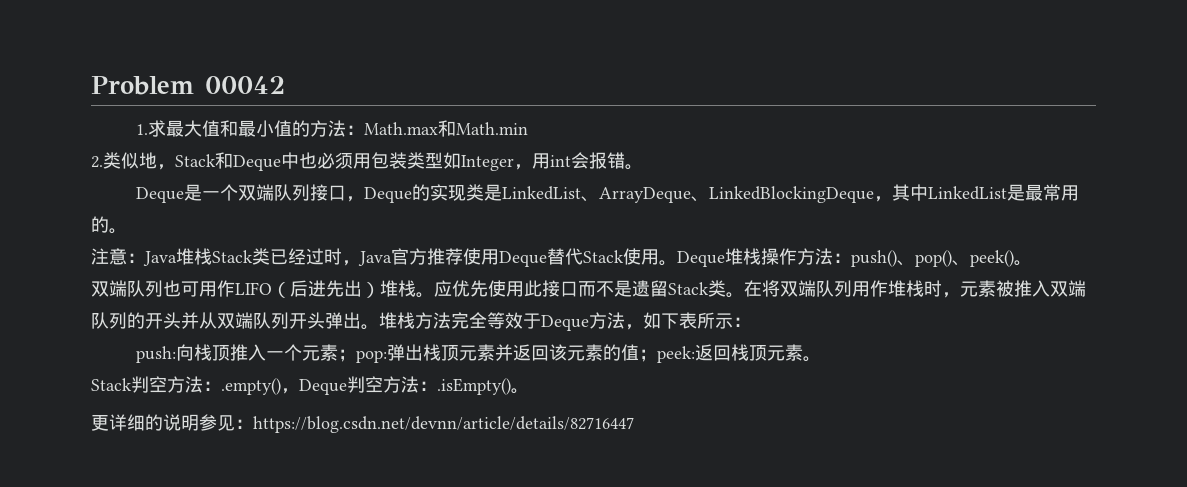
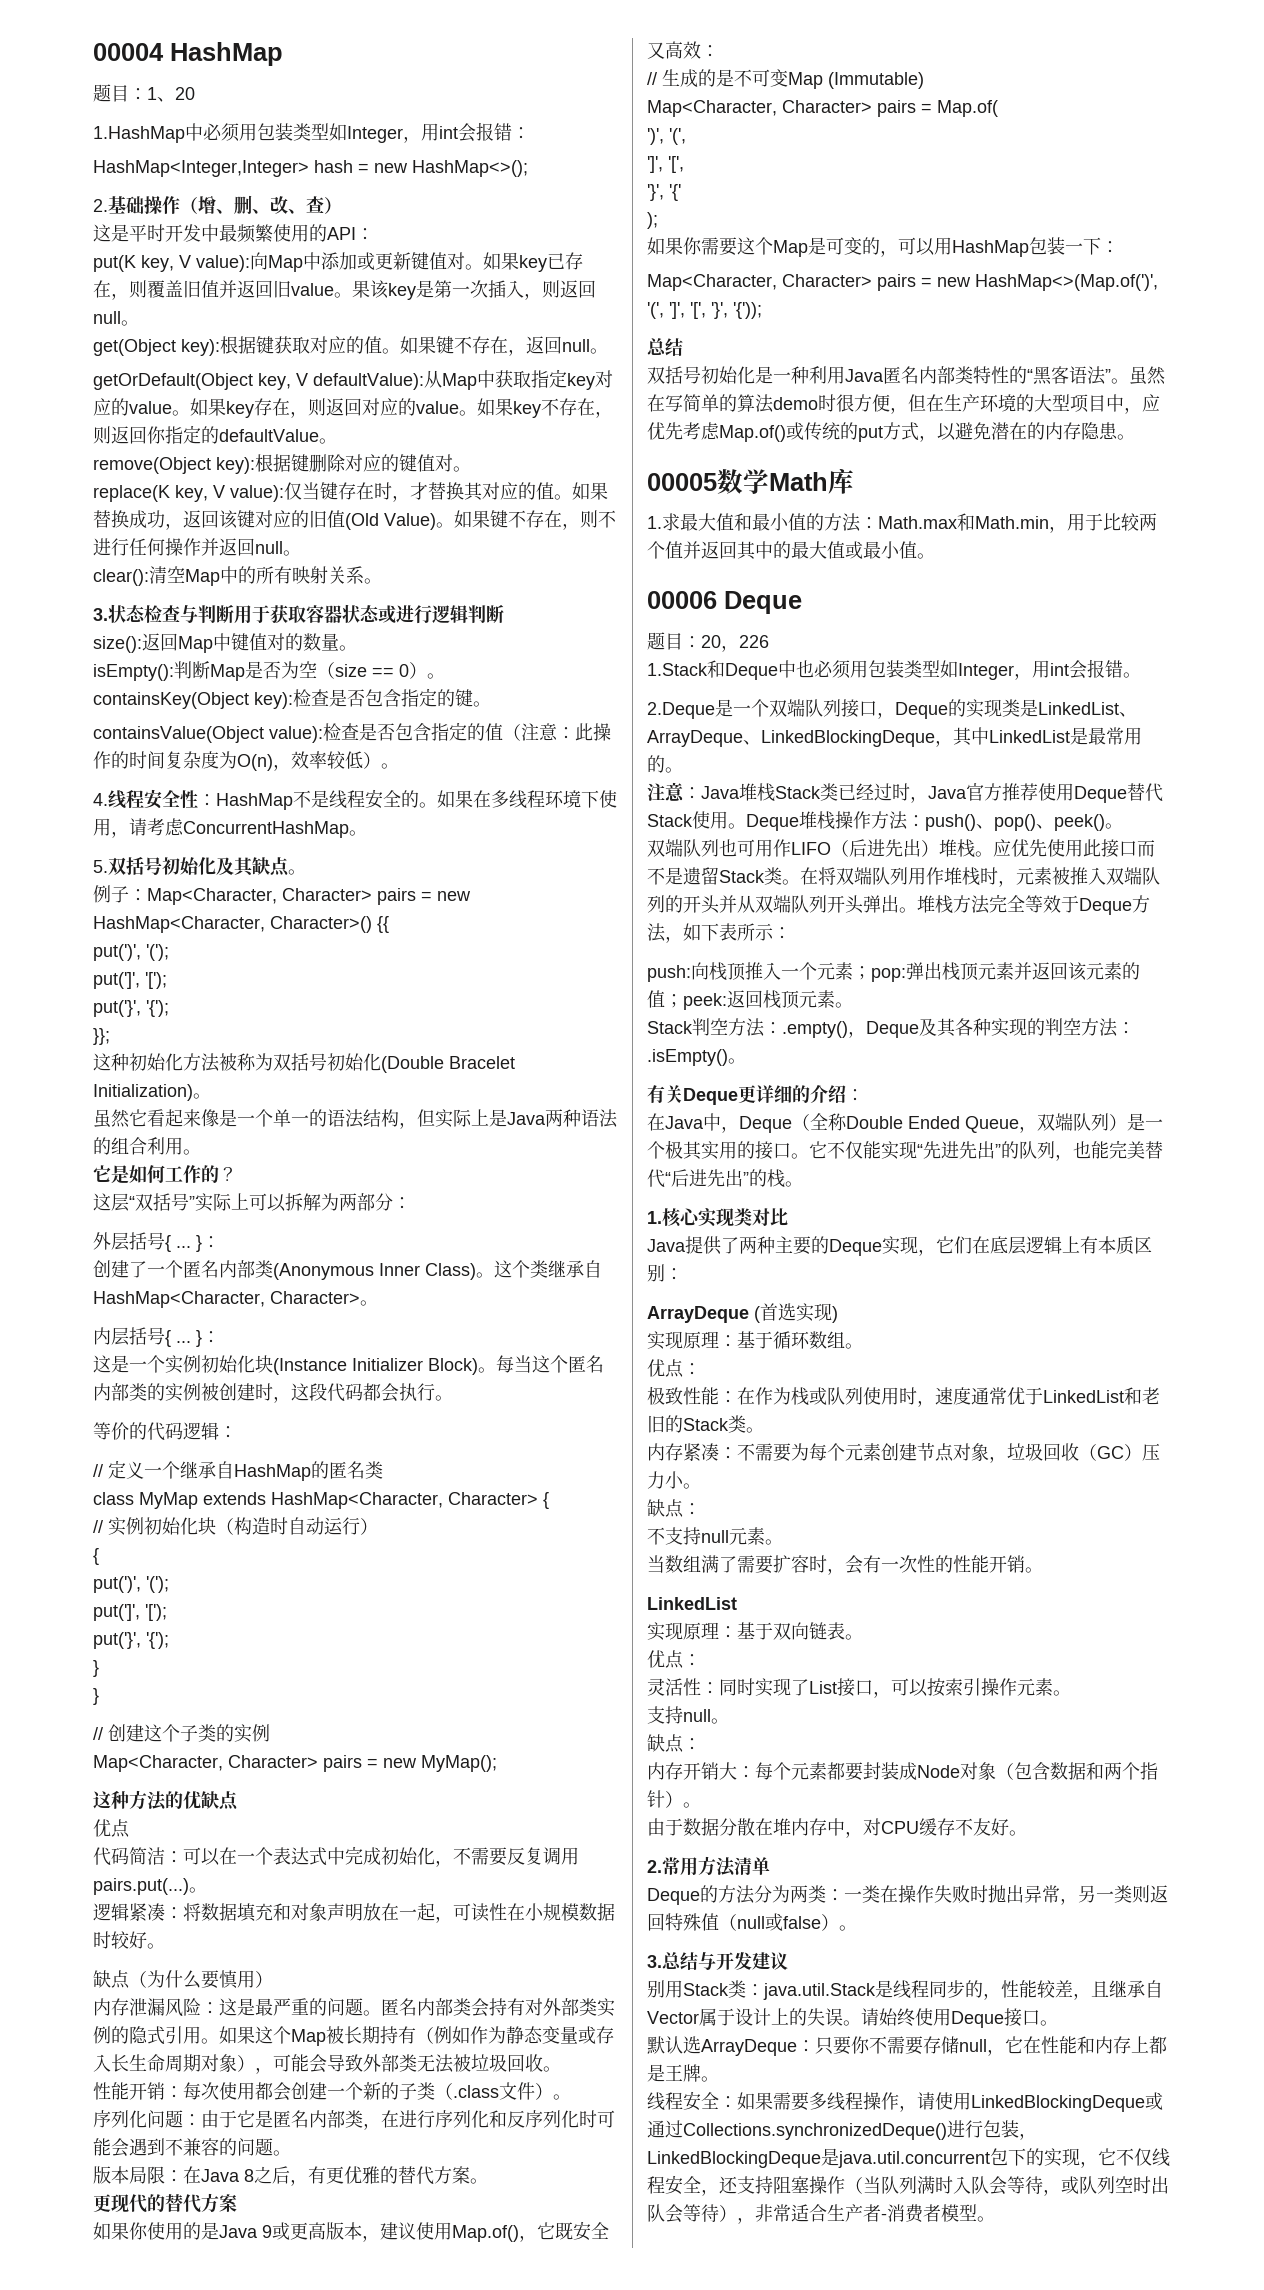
- Problem 00042
+ 00004 HashMap
+ 题目：1、20
+ 1.HashMap中必须用包装类型如Integer，用int会报错：
+ HashMap<Integer,Integer> hash = new HashMap<>();
+ 2.基础操作（增、删、改、查）
+ 这是平时开发中最频繁使用的API：
+ put(K key, V value):向Map中添加或更新键值对。如果key已存在，则覆盖旧值并返回旧value。果该key是第一次插入，则返回null。
+ get(Object key):根据键获取对应的值。如果键不存在，返回null。
+ getOrDefault(Object key, V defaultValue):从Map中获取指定key对应的value。如果key存在，则返回对应的value。如果key不存在，则返回你指定的defaultValue。
+ remove(Object key):根据键删除对应的键值对。
+ replace(K key, V value):仅当键存在时，才替换其对应的值。如果替换成功，返回该键对应的旧值(Old Value)。如果键不存在，则不进行任何操作并返回null。
+ clear():清空Map中的所有映射关系。
+ 3.状态检查与判断用于获取容器状态或进行逻辑判断
+ size():返回Map中键值对的数量。
+ isEmpty():判断Map是否为空（size == 0）。
+ containsKey(Object key):检查是否包含指定的键。
+ containsValue(Object value):检查是否包含指定的值（注意：此操作的时间复杂度为O(n)，效率较低）。
+ 4.线程安全性：HashMap不是线程安全的。如果在多线程环境下使用，请考虑ConcurrentHashMap。
+ 5.双括号初始化及其缺点。
+ 例子：Map<Character, Character> pairs = new HashMap<Character, Character>() {{
+ put(')', '(');
+ put(']', '[');
+ put('}', '{');
+ }};
+ 这种初始化方法被称为双括号初始化(Double Bracelet Initialization)。
+ 虽然它看起来像是一个单一的语法结构，但实际上是Java两种语法的组合利用。
+ 它是如何工作的？
+ 这层“双括号”实际上可以拆解为两部分：
+ 外层括号{ ... }：
+ 创建了一个匿名内部类(Anonymous Inner Class)。这个类继承自HashMap<Character, Character>。
+ 内层括号{ ... }：
+ 这是一个实例初始化块(Instance Initializer Block)。每当这个匿名内部类的实例被创建时，这段代码都会执行。
+ 等价的代码逻辑：
+ // 定义一个继承自HashMap的匿名类
+ class MyMap extends HashMap<Character, Character> {
+ // 实例初始化块（构造时自动运行）
+ {
+ put(')', '(');
+ put(']', '[');
+ put('}', '{');
+ }
+ }
+ // 创建这个子类的实例
+ Map<Character, Character> pairs = new MyMap();
+ 这种方法的优缺点
+ 优点
+ 代码简洁：可以在一个表达式中完成初始化，不需要反复调用pairs.put(...)。
+ 逻辑紧凑：将数据填充和对象声明放在一起，可读性在小规模数据时较好。
+ 缺点（为什么要慎用）
+ 内存泄漏风险：这是最严重的问题。匿名内部类会持有对外部类实例的隐式引用。如果这个Map被长期持有（例如作为静态变量或存入长生命周期对象），可能会导致外部类无法被垃圾回收。
+ 性能开销：每次使用都会创建一个新的子类（.class文件）。
+ 序列化问题：由于它是匿名内部类，在进行序列化和反序列化时可能会遇到不兼容的问题。
+ 版本局限：在Java 8之后，有更优雅的替代方案。
+ 更现代的替代方案
+ 如果你使用的是Java 9或更高版本，建议使用Map.of()，它既安全又高效：
+ // 生成的是不可变Map (Immutable)
+ Map<Character, Character> pairs = Map.of(
+ ')', '(',
+ ']', '[',
+ '}', '{'
+ );
+ 如果你需要这个Map是可变的，可以用HashMap包装一下：
+ Map<Character, Character> pairs = new HashMap<>(Map.of(')', '(', ']', '[', '}', '{'));
+ 总结
+ 双括号初始化是一种利用Java匿名内部类特性的“黑客语法”。虽然在写简单的算法demo时很方便，但在生产环境的大型项目中，应优先考虑Map.of()或传统的put方式，以避免潜在的内存隐患。
+ 00005数学Math库
- 1.求最大值和最小值的方法：Math.max和Math.min
- 2.类似地，Stack和Deque中也必须用包装类型如Integer，用int会报错。
+ 1.求最大值和最小值的方法：Math.max和Math.min，用于比较两个值并返回其中的最大值或最小值。
+ 00006 Deque
+ 题目：20，226
+ 1.Stack和Deque中也必须用包装类型如Integer，用int会报错。
- Deque是一个双端队列接口，Deque的实现类是LinkedList、ArrayDeque、LinkedBlockingDeque，其中LinkedList是最常用的。
+ 2.Deque是一个双端队列接口，Deque的实现类是LinkedList、ArrayDeque、LinkedBlockingDeque，其中LinkedList是最常用的。
- Stack判空方法：.empty()，Deque判空方法：.isEmpty()。
+ Stack判空方法：.empty()，Deque及其各种实现的判空方法：.isEmpty()。
- 更详细的说明参见：https://blog.csdn.net/devnn/article/details/82716447
+ 有关Deque更详细的介绍：
+ 在Java中，Deque（全称Double Ended Queue，双端队列）是一个极其实用的接口。它不仅能实现“先进先出”的队列，也能完美替代“后进先出”的栈。
+ 1.核心实现类对比
+ Java提供了两种主要的Deque实现，它们在底层逻辑上有本质区别：
+ ArrayDeque (首选实现)
+ 实现原理：基于循环数组。
+ 优点：
+ 极致性能：在作为栈或队列使用时，速度通常优于LinkedList和老旧的Stack类。
+ 内存紧凑：不需要为每个元素创建节点对象，垃圾回收（GC）压力小。
+ 缺点：
+ 不支持null元素。
+ 当数组满了需要扩容时，会有一次性的性能开销。
+ LinkedList
+ 实现原理：基于双向链表。
+ 优点：
+ 灵活性：同时实现了List接口，可以按索引操作元素。
+ 支持null。
+ 缺点：
+ 内存开销大：每个元素都要封装成Node对象（包含数据和两个指针）。
+ 由于数据分散在堆内存中，对CPU缓存不友好。
+ 2.常用方法清单
+ Deque的方法分为两类：一类在操作失败时抛出异常，另一类则返回特殊值（null或false）。
+ 3.总结与开发建议
+ 别用Stack类：java.util.Stack是线程同步的，性能较差，且继承自Vector属于设计上的失误。请始终使用Deque接口。
+ 默认选ArrayDeque：只要你不需要存储null，它在性能和内存上都是王牌。
+ 线程安全：如果需要多线程操作，请使用LinkedBlockingDeque或通过Collections.synchronizedDeque()进行包装，LinkedBlockingDeque是java.util.concurrent包下的实现，它不仅线程安全，还支持阻塞操作（当队列满时入队会等待，或队列空时出队会等待），非常适合生产者-消费者模型。

